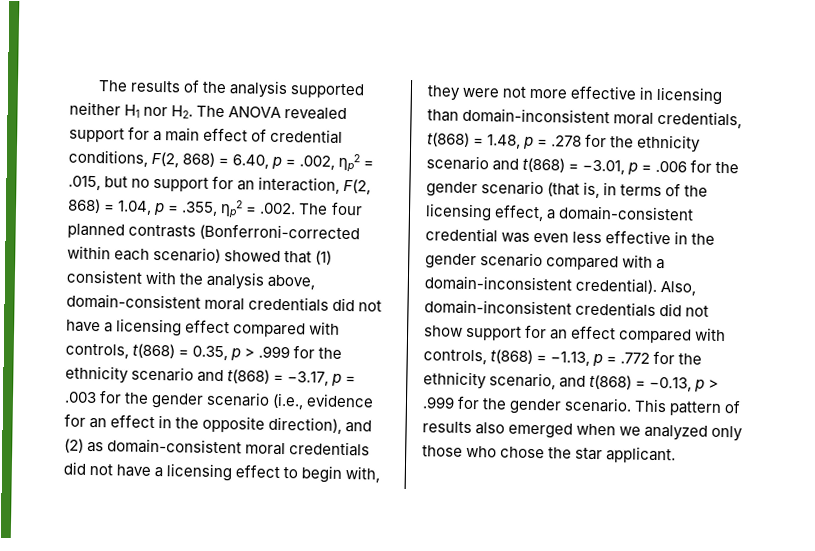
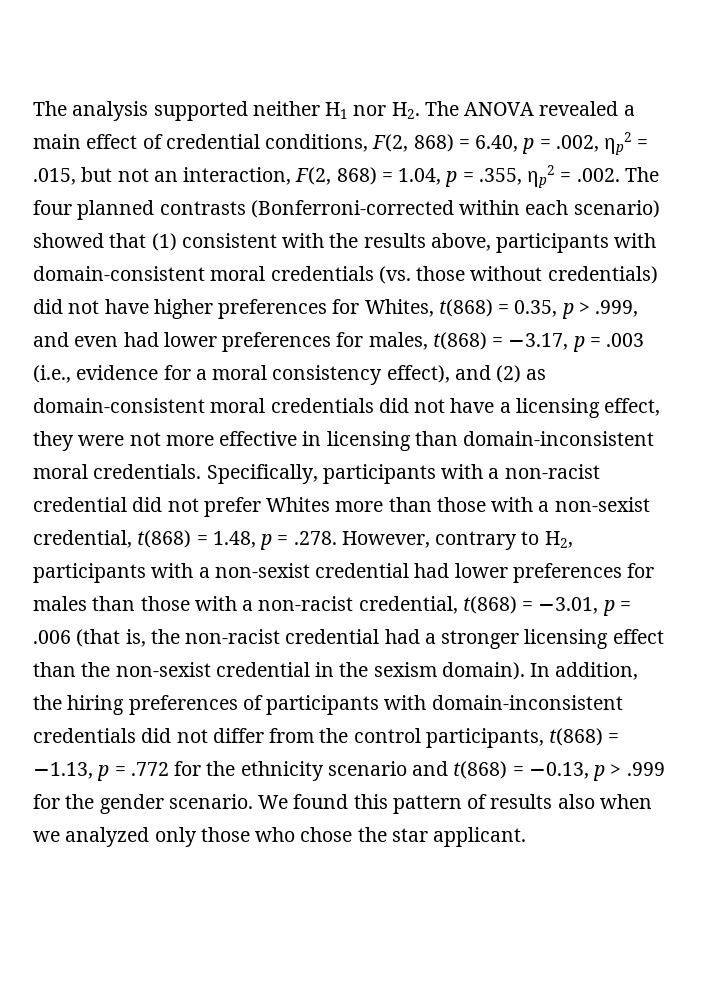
- The results of the analysis supported neither H1 nor H2. The ANOVA revealed support for a main effect of credential conditions, F(2, 868) = 6.40, p = .002, ηp2 = .015, but no support for an interaction, F(2, 868) = 1.04, p = .355, ηp2 = .002. The four planned contrasts (Bonferroni-corrected within each scenario) showed that (1) consistent with the analysis above, domain-consistent moral credentials did not have a licensing effect compared with controls, t(868) = 0.35, p > .999 for the ethnicity scenario and t(868) = −3.17, p = .003 for the gender scenario (i.e., evidence for an effect in the opposite direction), and (2) as domain-consistent moral credentials did not have a licensing effect to begin with, they were not more effective in licensing than domain-inconsistent moral credentials, t(868) = 1.48, p = .278 for the ethnicity scenario and t(868) = −3.01, p = .006 for the gender scenario (that is, in terms of the licensing effect, a domain-consistent credential was even less effective in the gender scenario compared with a domain-inconsistent credential). Also, domain-inconsistent credentials did not show support for an effect compared with controls, t(868) = −1.13, p = .772 for the ethnicity scenario, and t(868) = −0.13, p > .999 for the gender scenario.
+ The analysis supported neither H1 nor H2. The ANOVA revealed a main effect of credential conditions, F(2, 868) = 6.40, p = .002, ηp2 = .015, but not an interaction, F(2, 868) = 1.04, p = .355, ηp2 = .002. The four planned contrasts (Bonferroni-corrected within each scenario) showed that (1) consistent with the results above, participants with domain-consistent moral credentials (vs. those without credentials) did not have higher preferences for Whites, t(868) = 0.35, p > .999, and even had lower preferences for males, t(868) = −3.17, p = .003 (i.e., evidence for a moral consistency effect), and (2) as domain-consistent moral credentials did not have a licensing effect, they were not more effective in licensing than domain-inconsistent moral credentials. Specifically, participants with a non-racist credential did not prefer Whites more than those with a non-sexist credential, t(868) = 1.48, p = .278. However, contrary to H2, participants with a non-sexist credential had lower preferences for males than those with a non-racist credential, t(868) = −3.01, p = .006 (that is, the non-racist credential had a stronger licensing effect than the non-sexist credential in the sexism domain). In addition, the hiring preferences of participants with domain-inconsistent credentials did not differ from the control participants, t(868) = −1.13, p = .772 for the ethnicity scenario and t(868) = −0.13, p > .999 for the gender scenario.
- This pattern of results also emerged when we analyzed only those who chose the star applicant.
+ We found this pattern of results also when we analyzed only those who chose the star applicant.

